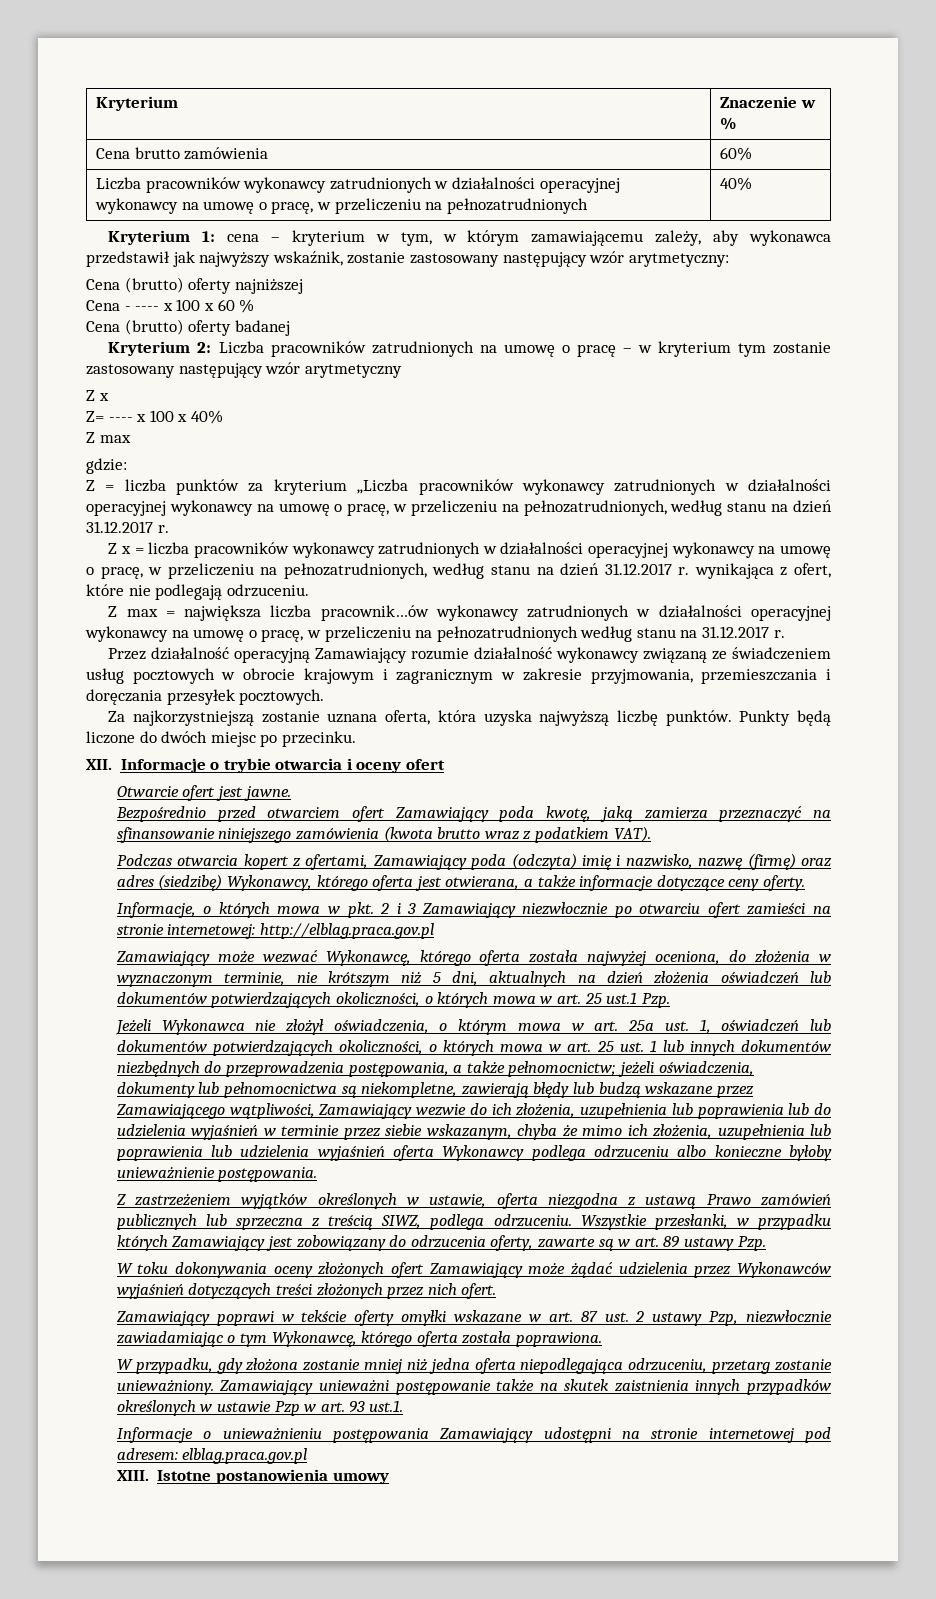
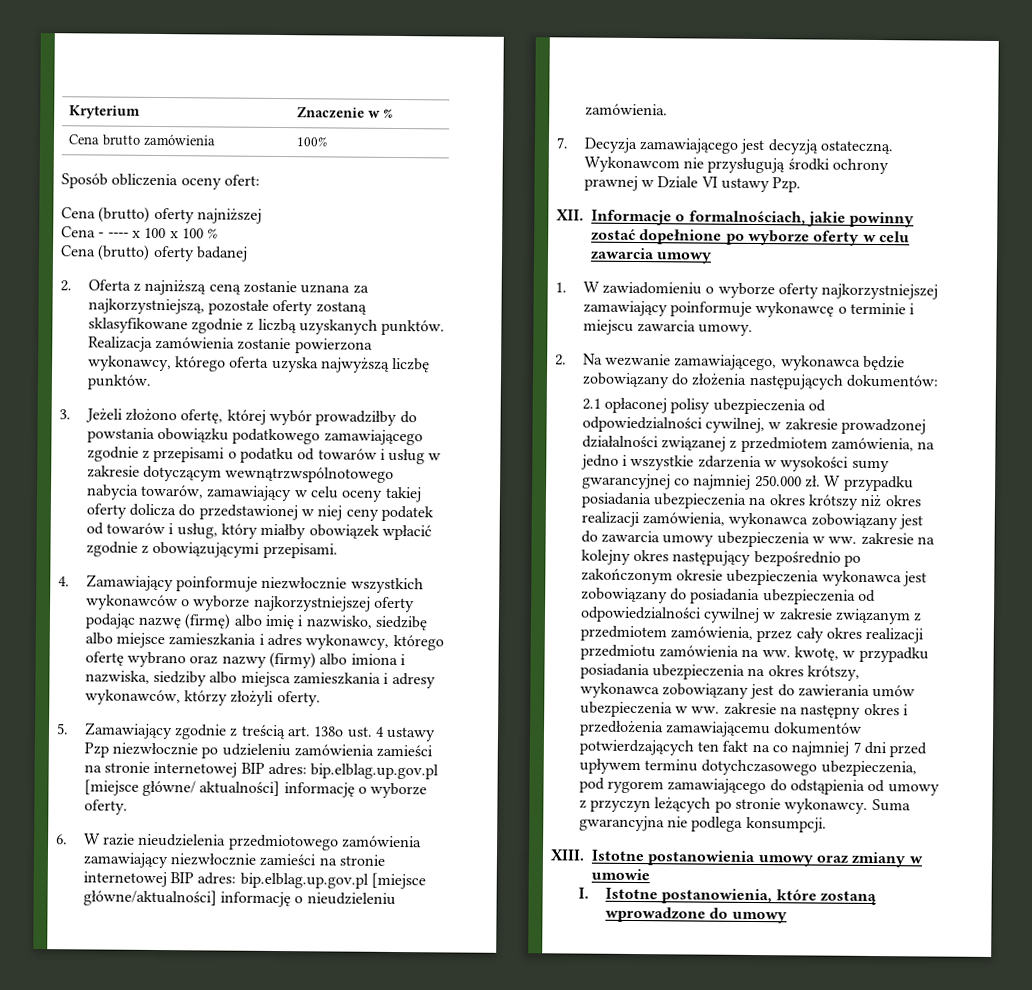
- Cena brutto zamówienia | 60%
- Liczba pracowników wykonawcy zatrudnionych w działalności operacyjnej wykonawcy na umowę o pracę, w przeliczeniu na pełnozatrudnionych | 40%
- Kryterium 1: cena – kryterium w tym, w którym zamawiającemu zależy, aby wykonawca przedstawił jak najwyższy wskaźnik, zostanie zastosowany następujący wzór arytmetyczny:
+ Cena brutto zamówienia | 100%
+ Sposób obliczenia oceny ofert:
- Cena - ---- x 100 x 60 %
+ Cena - ---- x 100 x 100 %
- Kryterium 2: Liczba pracowników zatrudnionych na umowę o pracę – w kryterium tym zostanie zastosowany następujący wzór arytmetyczny
- Z x
- Z= ---- x 100 x 40%
- Z max
- gdzie:
- Z = liczba punktów za kryterium „Liczba pracowników wykonawcy zatrudnionych w działalności operacyjnej wykonawcy na umowę o pracę, w przeliczeniu na pełnozatrudnionych, według stanu na dzień 31.12.2017 r.
- Z x = liczba pracowników wykonawcy zatrudnionych w działalności operacyjnej wykonawcy na umowę o pracę, w przeliczeniu na pełnozatrudnionych, według stanu na dzień 31.12.2017 r. wynikająca z ofert, które nie podlegają odrzuceniu.
- Z max = największa liczba pracownik…ów wykonawcy zatrudnionych w działalności operacyjnej wykonawcy na umowę o pracę, w przeliczeniu na pełnozatrudnionych według stanu na 31.12.2017 r.
- Przez działalność operacyjną Zamawiający rozumie działalność wykonawcy związaną ze świadczeniem usług pocztowych w obrocie krajowym i zagranicznym w zakresie przyjmowania, przemieszczania i doręczania przesyłek pocztowych.
- Za najkorzystniejszą zostanie uznana oferta, która uzyska najwyższą liczbę punktów. Punkty będą liczone do dwóch miejsc po przecinku.
- XII. Informacje o trybie otwarcia i oceny ofert
- Otwarcie ofert jest jawne.
- Bezpośrednio przed otwarciem ofert Zamawiający poda kwotę, jaką zamierza przeznaczyć na sfinansowanie niniejszego zamówienia (kwota brutto wraz z podatkiem VAT).
- Podczas otwarcia kopert z ofertami, Zamawiający poda (odczyta) imię i nazwisko, nazwę (firmę) oraz adres (siedzibę) Wykonawcy, którego oferta jest otwierana, a także informacje dotyczące ceny oferty.
- Informacje, o których mowa w pkt. 2 i 3 Zamawiający niezwłocznie po otwarciu ofert zamieści na stronie internetowej: http://elblag.praca.gov.pl
- Zamawiający może wezwać Wykonawcę, którego oferta została najwyżej oceniona, do złożenia w wyznaczonym terminie, nie krótszym niż 5 dni, aktualnych na dzień złożenia oświadczeń lub dokumentów potwierdzających okoliczności, o których mowa w art. 25 ust.1 Pzp.
- Jeżeli Wykonawca nie złożył oświadczenia, o którym mowa w art. 25a ust. 1, oświadczeń lub dokumentów potwierdzających okoliczności, o których mowa w art. 25 ust. 1 lub innych dokumentów niezbędnych do przeprowadzenia postępowania, a także pełnomocnictw; jeżeli oświadczenia, dokumenty lub pełnomocnictwa są niekompletne, zawierają błędy lub budzą wskazane przez Zamawiającego wątpliwości, Zamawiający wezwie do ich złożenia, uzupełnienia lub poprawienia lub do udzielenia wyjaśnień w terminie przez siebie wskazanym, chyba że mimo ich złożenia, uzupełnienia lub poprawienia lub udzielenia wyjaśnień oferta Wykonawcy podlega odrzuceniu albo konieczne byłoby unieważnienie postępowania.
- Z zastrzeżeniem wyjątków określonych w ustawie, oferta niezgodna z ustawą Prawo zamówień publicznych lub sprzeczna z treścią SIWZ, podlega odrzuceniu. Wszystkie przesłanki, w przypadku których Zamawiający jest zobowiązany do odrzucenia oferty, zawarte są w art. 89 ustawy Pzp.
- W toku dokonywania oceny złożonych ofert Zamawiający może żądać udzielenia przez Wykonawców wyjaśnień dotyczących treści złożonych przez nich ofert.
- Zamawiający poprawi w tekście oferty omyłki wskazane w art. 87 ust. 2 ustawy Pzp, niezwłocznie zawiadamiając o tym Wykonawcę, którego oferta została poprawiona.
- W przypadku, gdy złożona zostanie mniej niż jedna oferta niepodlegająca odrzuceniu, przetarg zostanie unieważniony. Zamawiający unieważni postępowanie także na skutek zaistnienia innych przypadków określonych w ustawie Pzp w art. 93 ust.1.
- Informacje o unieważnieniu postępowania Zamawiający udostępni na stronie internetowej pod adresem: elblag.praca.gov.pl
- XIII. Istotne postanowienia umowy
+ 2. Oferta z najniższą ceną zostanie uznana za najkorzystniejszą, pozostałe oferty zostaną sklasyfikowane zgodnie z liczbą uzyskanych punktów. Realizacja zamówienia zostanie powierzona wykonawcy, którego oferta uzyska najwyższą liczbę punktów.
+ 3. Jeżeli złożono ofertę, której wybór prowadziłby do powstania obowiązku podatkowego zamawiającego zgodnie z przepisami o podatku od towarów i usług w zakresie dotyczącym wewnątrzwspólnotowego nabycia towarów, zamawiający w celu oceny takiej oferty dolicza do przedstawionej w niej ceny podatek od towarów i usług, który miałby obowiązek wpłacić zgodnie z obowiązującymi przepisami.
+ 4. Zamawiający poinformuje niezwłocznie wszystkich wykonawców o wyborze najkorzystniejszej oferty podając nazwę (firmę) albo imię i nazwisko, siedzibę albo miejsce zamieszkania i adres wykonawcy, którego ofertę wybrano oraz nazwy (firmy) albo imiona i nazwiska, siedziby albo miejsca zamieszkania i adresy wykonawców, którzy złożyli oferty.
+ 5. Zamawiający zgodnie z treścią art. 138o ust. 4 ustawy Pzp niezwłocznie po udzieleniu zamówienia zamieści na stronie internetowej BIP adres: bip.elblag.up.gov.pl [miejsce główne/ aktualności] informację o wyborze oferty.
+ 6. W razie nieudzielenia przedmiotowego zamówienia zamawiający niezwłocznie zamieści na stronie internetowej BIP adres: bip.elblag.up.gov.pl [miejsce główne/aktualności] informację o nieudzieleniu zamówienia.
+ 7. Decyzja zamawiającego jest decyzją ostateczną. Wykonawcom nie przysługują środki ochrony prawnej w Dziale VI ustawy Pzp.
+ XII. Informacje o formalnościach, jakie powinny zostać dopełnione po wyborze oferty w celu zawarcia umowy
+ 1. W zawiadomieniu o wyborze oferty najkorzystniejszej zamawiający poinformuje wykonawcę o terminie i miejscu zawarcia umowy.
+ 2. Na wezwanie zamawiającego, wykonawca będzie zobowiązany do złożenia następujących dokumentów:
+ 2.1 opłaconej polisy ubezpieczenia od odpowiedzialności cywilnej, w zakresie prowadzonej działalności związanej z przedmiotem zamówienia, na jedno i wszystkie zdarzenia w wysokości sumy gwarancyjnej co najmniej 250.000 zł. W przypadku posiadania ubezpieczenia na okres krótszy niż okres realizacji zamówienia, wykonawca zobowiązany jest do zawarcia umowy ubezpieczenia w ww. zakresie na kolejny okres następujący bezpośrednio po zakończonym okresie ubezpieczenia wykonawca jest zobowiązany do posiadania ubezpieczenia od odpowiedzialności cywilnej w zakresie związanym z przedmiotem zamówienia, przez cały okres realizacji przedmiotu zamówienia na ww. kwotę, w przypadku posiadania ubezpieczenia na okres krótszy, wykonawca zobowiązany jest do zawierania umów ubezpieczenia w ww. zakresie na następny okres i przedłożenia zamawiającemu dokumentów potwierdzających ten fakt na co najmniej 7 dni przed upływem terminu dotychczasowego ubezpieczenia, pod rygorem zamawiającego do odstąpienia od umowy z przyczyn leżących po stronie wykonawcy. Suma gwarancyjna nie podlega konsumpcji.
+ XIII. Istotne postanowienia umowy oraz zmiany w umowie
+ I. Istotne postanowienia, które zostaną wprowadzone do umowy

